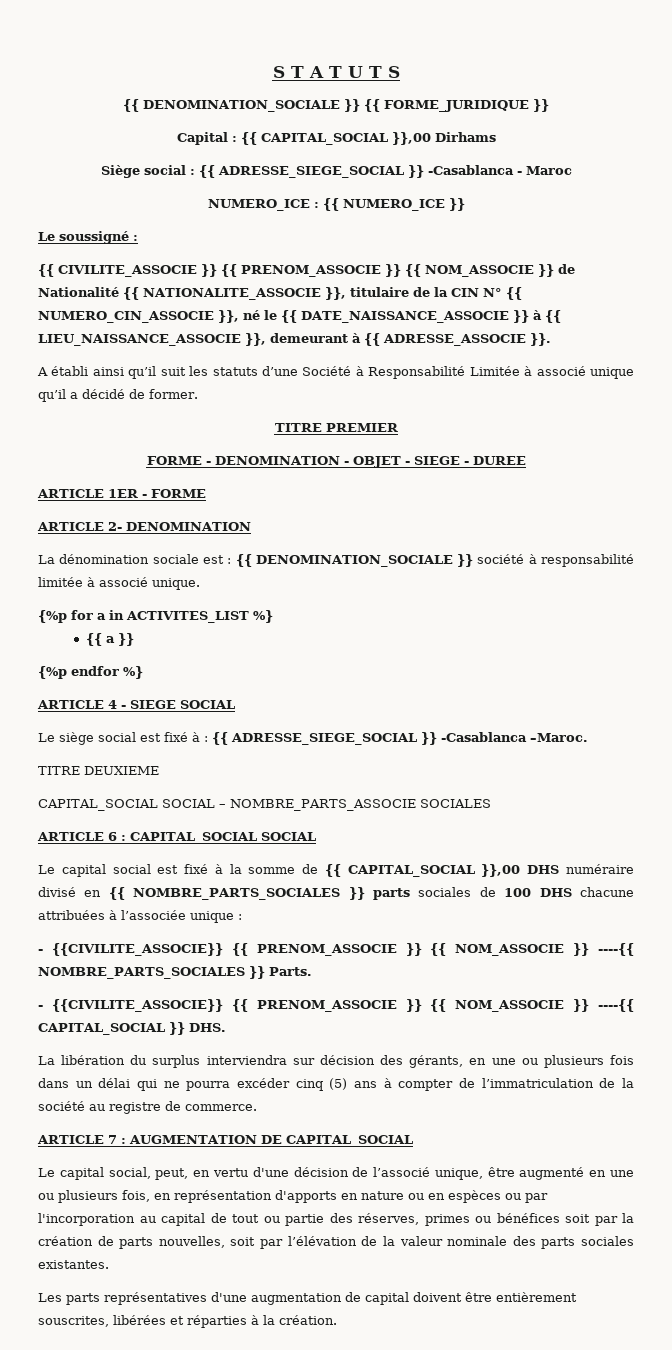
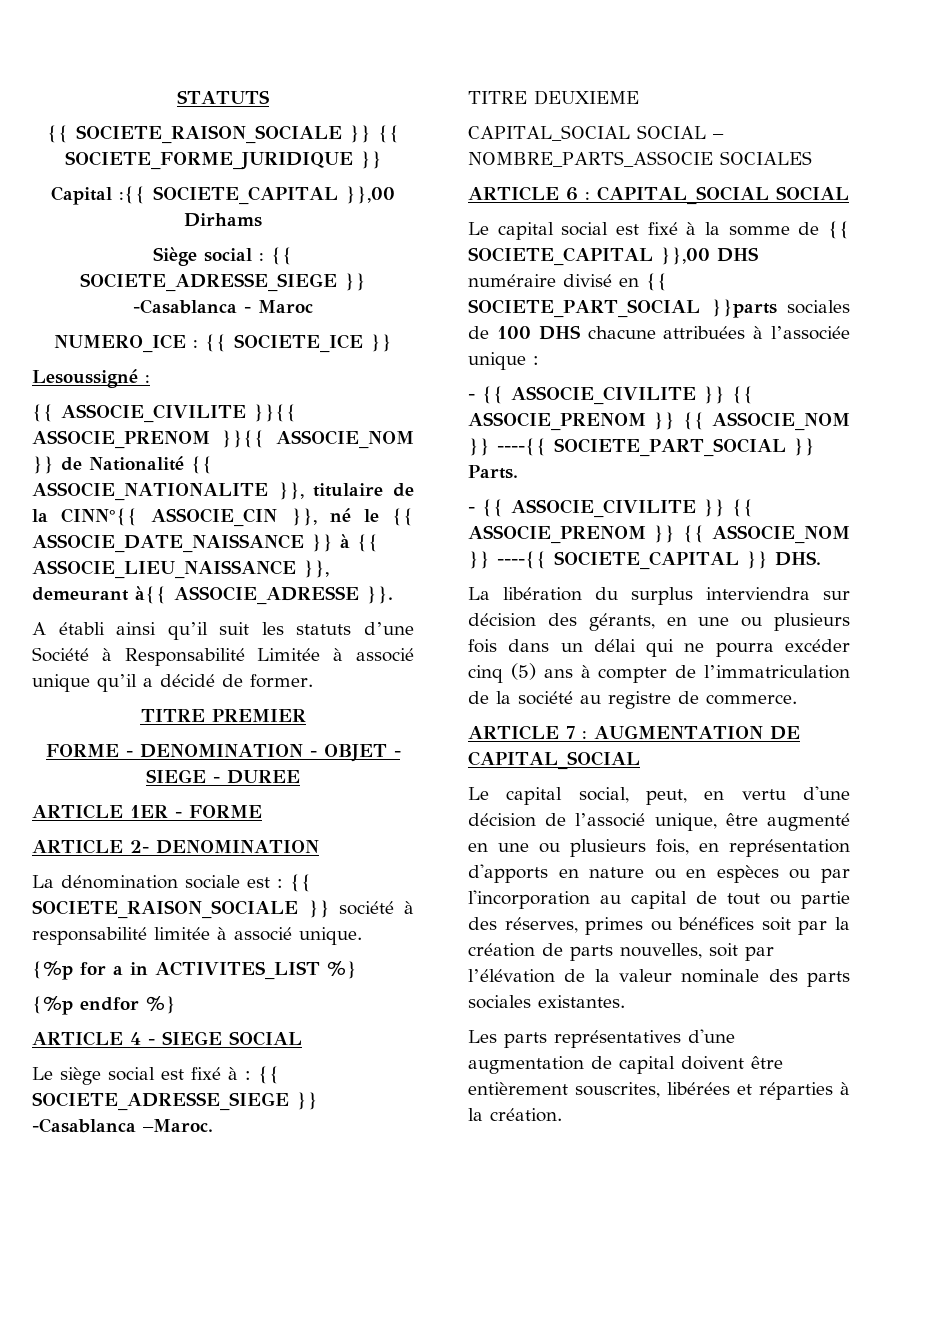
- S T A T U T S
- {{ DENOMINATION_SOCIALE }} {{ FORME_JURIDIQUE }}
+ STATUTS
+ {{ SOCIETE_RAISON_SOCIALE }} {{ SOCIETE_FORME_JURIDIQUE }}
- Capital : {{ CAPITAL_SOCIAL }},00 Dirhams
+ Capital :{{ SOCIETE_CAPITAL }},00 Dirhams
- Siège social : {{ ADRESSE_SIEGE_SOCIAL }} -Casablanca - Maroc
+ Siège social : {{ SOCIETE_ADRESSE_SIEGE }} -Casablanca - Maroc
- NUMERO_ICE : {{ NUMERO_ICE }}
- Le soussigné :
+ NUMERO_ICE : {{ SOCIETE_ICE }}
+ Lesoussigné :
- {{ CIVILITE_ASSOCIE }} {{ PRENOM_ASSOCIE }} {{ NOM_ASSOCIE }} de Nationalité {{ NATIONALITE_ASSOCIE }}, titulaire de la CIN N° {{ NUMERO_CIN_ASSOCIE }}, né le {{ DATE_NAISSANCE_ASSOCIE }} à {{ LIEU_NAISSANCE_ASSOCIE }}, demeurant à {{ ADRESSE_ASSOCIE }}.
+ {{ ASSOCIE_CIVILITE }}{{ ASSOCIE_PRENOM }}{{ ASSOCIE_NOM }} de Nationalité {{ ASSOCIE_NATIONALITE }}, titulaire de la CINN°{{ ASSOCIE_CIN }}, né le {{ ASSOCIE_DATE_NAISSANCE }} à {{ ASSOCIE_LIEU_NAISSANCE }}, demeurant à{{ ASSOCIE_ADRESSE }}.
- La dénomination sociale est : {{ DENOMINATION_SOCIALE }} société à responsabilité limitée à associé unique.
+ La dénomination sociale est : {{ SOCIETE_RAISON_SOCIALE }} société à responsabilité limitée à associé unique.
- {{ a }}
- Le siège social est fixé à : {{ ADRESSE_SIEGE_SOCIAL }} -Casablanca –Maroc.
+ Le siège social est fixé à : {{ SOCIETE_ADRESSE_SIEGE }} -Casablanca –Maroc.
- Le capital social est fixé à la somme de {{ CAPITAL_SOCIAL }},00 DHS numéraire divisé en {{ NOMBRE_PARTS_SOCIALES }} parts sociales de 100 DHS chacune attribuées à l’associée unique :
+ Le capital social est fixé à la somme de {{ SOCIETE_CAPITAL }},00 DHS numéraire divisé en {{ SOCIETE_PART_SOCIAL }}parts sociales de 100 DHS chacune attribuées à l’associée unique :
- - {{CIVILITE_ASSOCIE}} {{ PRENOM_ASSOCIE }} {{ NOM_ASSOCIE }} ----{{ NOMBRE_PARTS_SOCIALES }} Parts.
+ - {{ ASSOCIE_CIVILITE }} {{ ASSOCIE_PRENOM }} {{ ASSOCIE_NOM }} ----{{ SOCIETE_PART_SOCIAL }} Parts.
- - {{CIVILITE_ASSOCIE}} {{ PRENOM_ASSOCIE }} {{ NOM_ASSOCIE }} ----{{ CAPITAL_SOCIAL }} DHS.
+ - {{ ASSOCIE_CIVILITE }} {{ ASSOCIE_PRENOM }} {{ ASSOCIE_NOM }} ----{{ SOCIETE_CAPITAL }} DHS.

